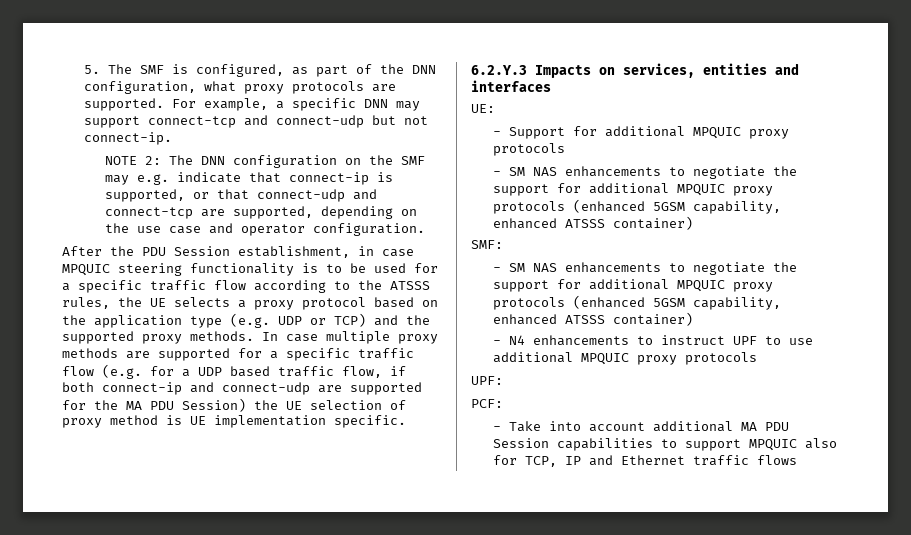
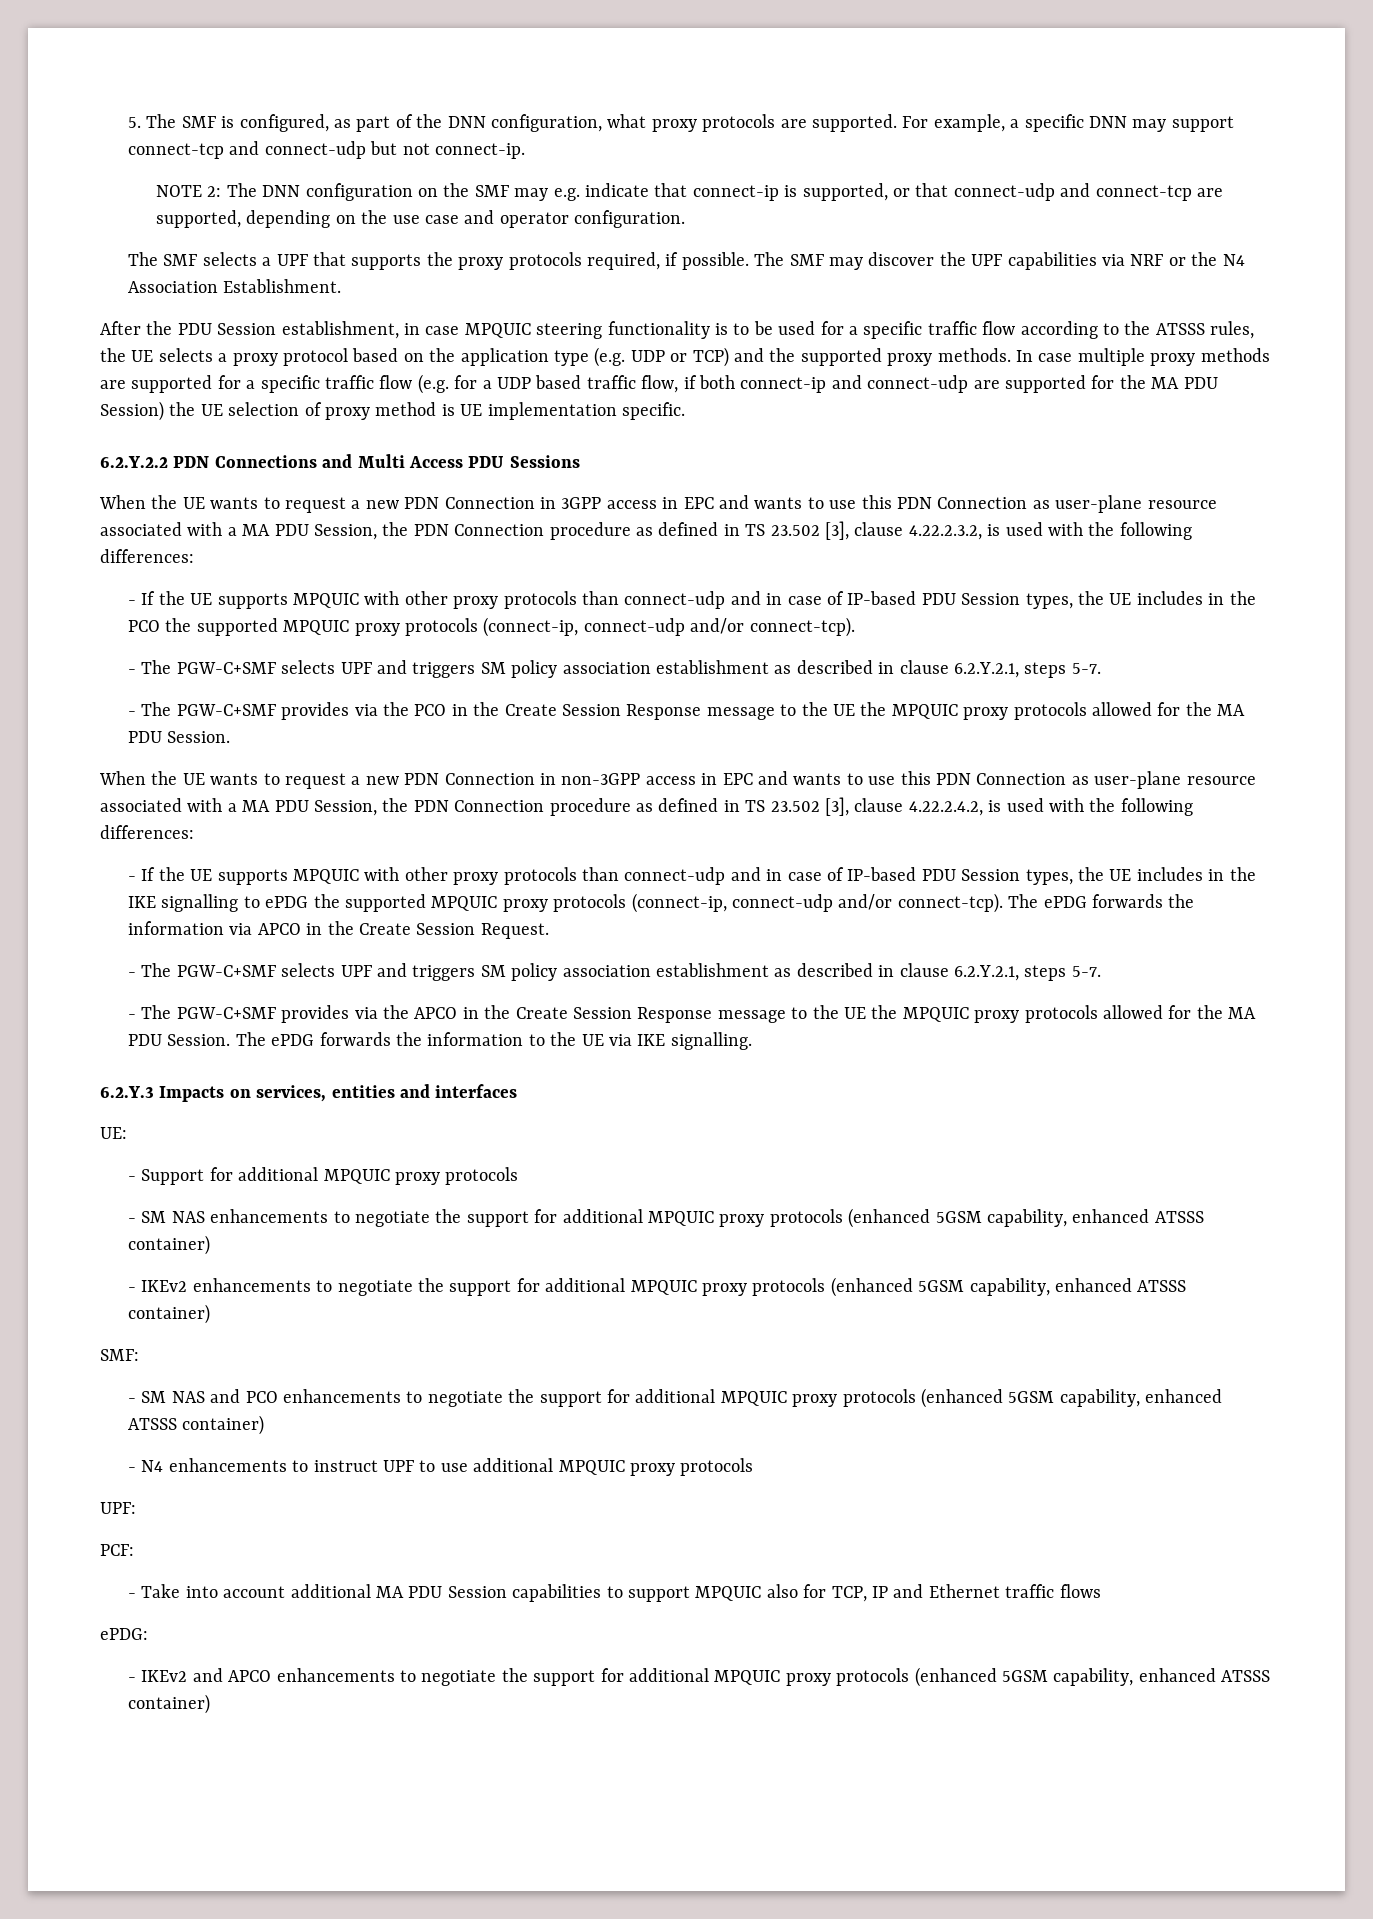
+ The SMF selects a UPF that supports the proxy protocols required, if possible. The SMF may discover the UPF capabilities via NRF or the N4 Association Establishment.
+ 6.2.Y.2.2 PDN Connections and Multi Access PDU Sessions
+ When the UE wants to request a new PDN Connection in 3GPP access in EPC and wants to use this PDN Connection as user-plane resource associated with a MA PDU Session, the PDN Connection procedure as defined in TS 23.502 [3], clause 4.22.2.3.2, is used with the following differences:
+ - If the UE supports MPQUIC with other proxy protocols than connect-udp and in case of IP-based PDU Session types, the UE includes in the PCO the supported MPQUIC proxy protocols (connect-ip, connect-udp and/or connect-tcp).
+ - The PGW-C+SMF selects UPF and triggers SM policy association establishment as described in clause 6.2.Y.2.1, steps 5-7.
+ - The PGW-C+SMF provides via the PCO in the Create Session Response message to the UE the MPQUIC proxy protocols allowed for the MA PDU Session.
+ When the UE wants to request a new PDN Connection in non-3GPP access in EPC and wants to use this PDN Connection as user-plane resource associated with a MA PDU Session, the PDN Connection procedure as defined in TS 23.502 [3], clause 4.22.2.4.2, is used with the following differences:
+ - If the UE supports MPQUIC with other proxy protocols than connect-udp and in case of IP-based PDU Session types, the UE includes in the IKE signalling to ePDG the supported MPQUIC proxy protocols (connect-ip, connect-udp and/or connect-tcp). The ePDG forwards the information via APCO in the Create Session Request.
+ - The PGW-C+SMF selects UPF and triggers SM policy association establishment as described in clause 6.2.Y.2.1, steps 5-7.
+ - The PGW-C+SMF provides via the APCO in the Create Session Response message to the UE the MPQUIC proxy protocols allowed for the MA PDU Session. The ePDG forwards the information to the UE via IKE signalling.
+ - IKEv2 enhancements to negotiate the support for additional MPQUIC proxy protocols (enhanced 5GSM capability, enhanced ATSSS container)
  SMF:
- - SM NAS enhancements to negotiate the support for additional MPQUIC proxy protocols (enhanced 5GSM capability, enhanced ATSSS container)
+ - SM NAS and PCO enhancements to negotiate the support for additional MPQUIC proxy protocols (enhanced 5GSM capability, enhanced ATSSS container)
+ ePDG:
+ - IKEv2 and APCO enhancements to negotiate the support for additional MPQUIC proxy protocols (enhanced 5GSM capability, enhanced ATSSS container)

